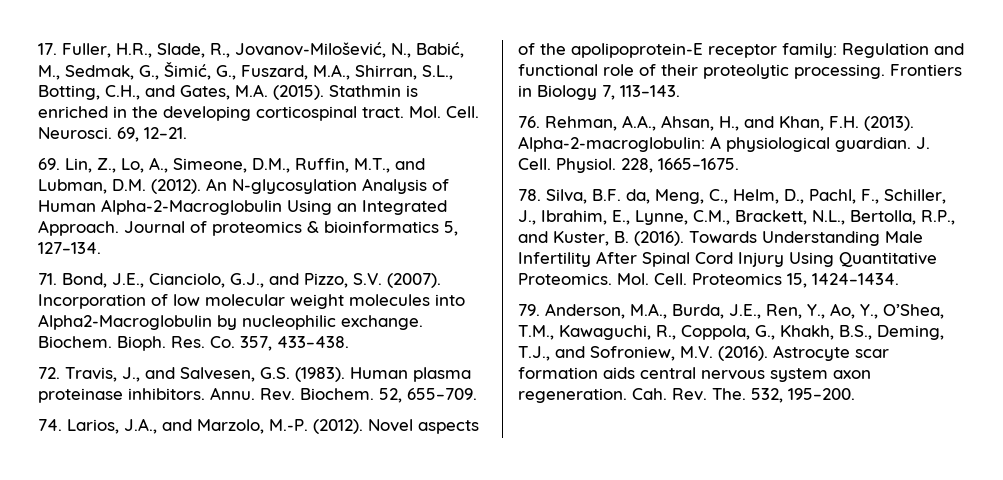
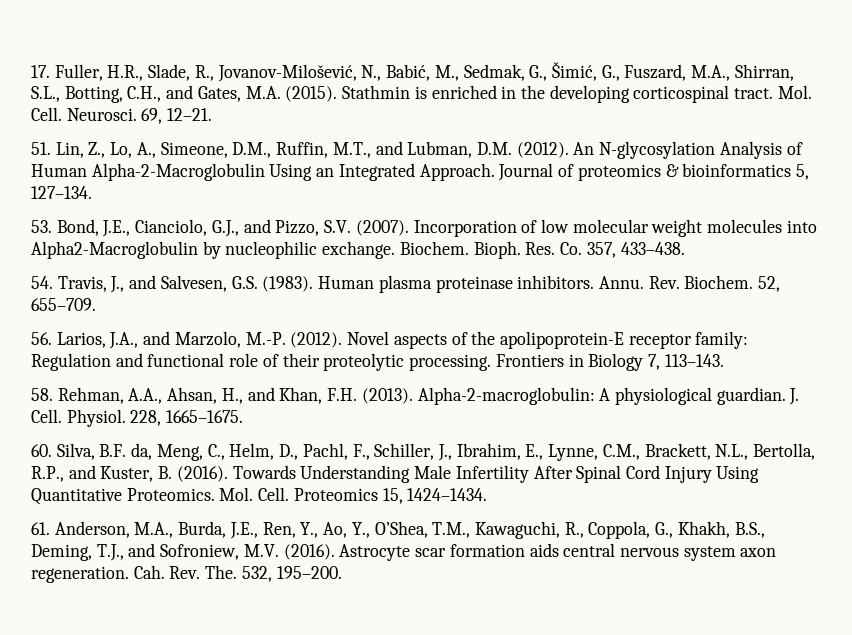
- 69. Lin, Z., Lo, A., Simeone, D.M., Ruffin, M.T., and Lubman, D.M. (2012).
+ 51. Lin, Z., Lo, A., Simeone, D.M., Ruffin, M.T., and Lubman, D.M. (2012).
- 71. Bond, J.E., Cianciolo, G.J., and Pizzo, S.V. (2007).
+ 53. Bond, J.E., Cianciolo, G.J., and Pizzo, S.V. (2007).
- 72. Travis, J., and Salvesen, G.S. (1983).
+ 54. Travis, J., and Salvesen, G.S. (1983).
- 74. Larios, J.A., and Marzolo, M.-P. (2012).
+ 56. Larios, J.A., and Marzolo, M.-P. (2012).
- 76. Rehman, A.A., Ahsan, H., and Khan, F.H. (2013).
+ 58. Rehman, A.A., Ahsan, H., and Khan, F.H. (2013).
- 78. Silva, B.F. da, Meng, C., Helm, D., Pachl, F., Schiller, J., Ibrahim, E., Lynne, C.M., Brackett, N.L., Bertolla, R.P., and Kuster, B. (2016).
+ 60. Silva, B.F. da, Meng, C., Helm, D., Pachl, F., Schiller, J., Ibrahim, E., Lynne, C.M., Brackett, N.L., Bertolla, R.P., and Kuster, B. (2016).
- 79. Anderson, M.A., Burda, J.E., Ren, Y., Ao, Y., O’Shea, T.M., Kawaguchi, R., Coppola, G., Khakh, B.S., Deming, T.J., and Sofroniew, M.V. (2016).
+ 61. Anderson, M.A., Burda, J.E., Ren, Y., Ao, Y., O’Shea, T.M., Kawaguchi, R., Coppola, G., Khakh, B.S., Deming, T.J., and Sofroniew, M.V. (2016).

